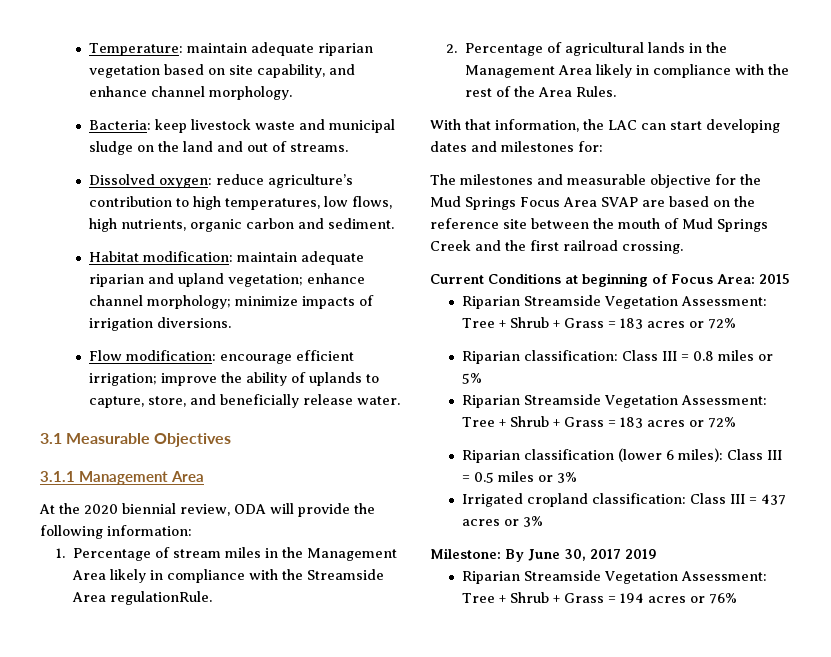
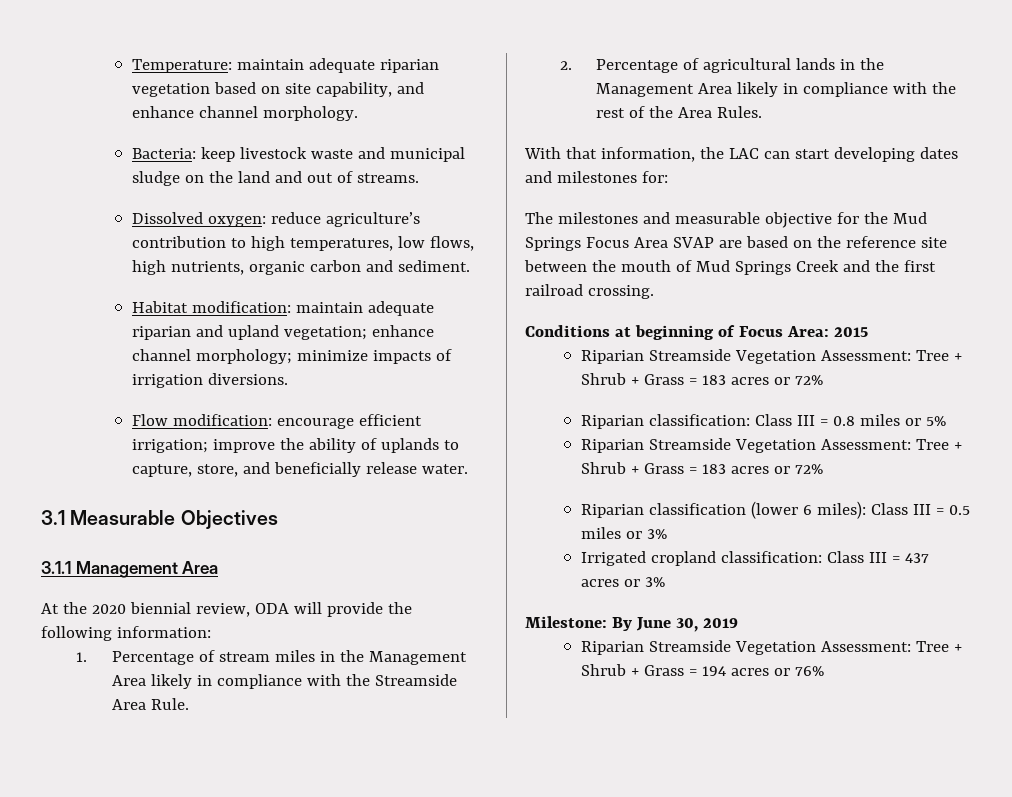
- 1. Percentage of stream miles in the Management Area likely in compliance with the Streamside Area regulationRule.
+ 1. Percentage of stream miles in the Management Area likely in compliance with the Streamside Area Rule.
- Current Conditions at beginning of Focus Area: 2015
+ Conditions at beginning of Focus Area: 2015
- Milestone: By June 30, 2017 2019
+ Milestone: By June 30, 2019

